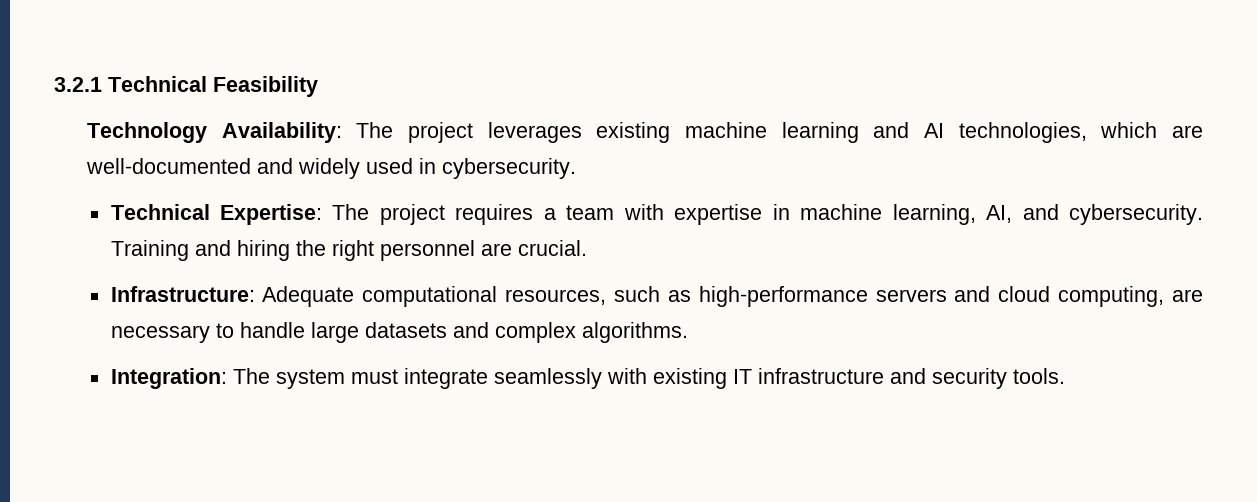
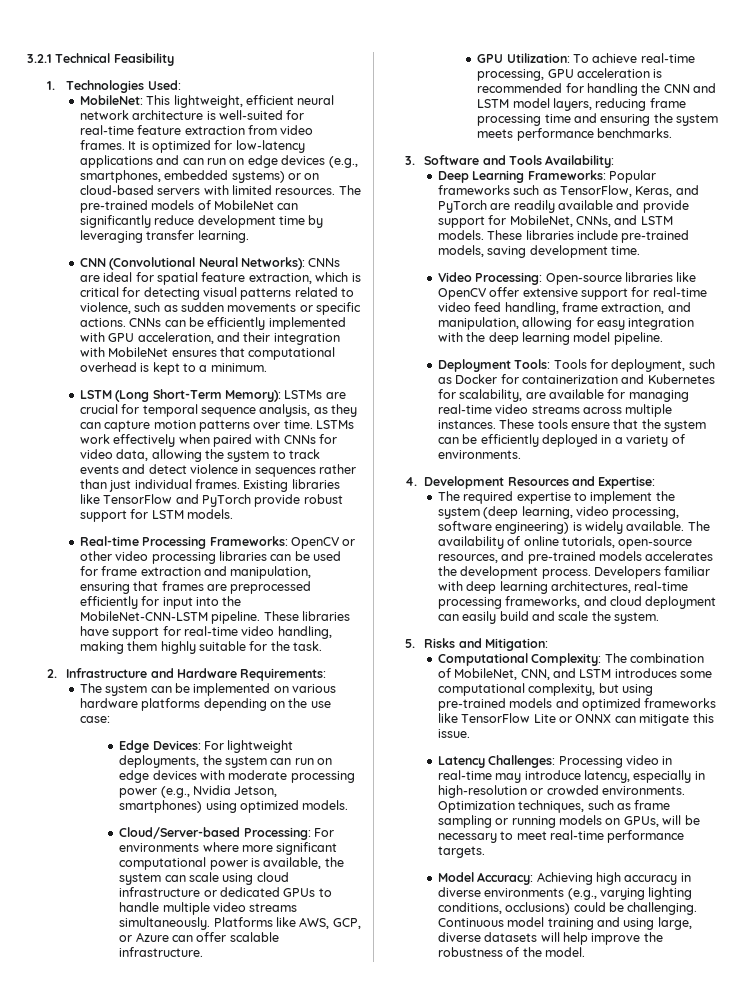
- Technology Availability: The project leverages existing machine learning and AI technologies, which are well-documented and widely used in cybersecurity.
- Technical Expertise: The project requires a team with expertise in machine learning, AI, and cybersecurity. Training and hiring the right personnel are crucial.
- Infrastructure: Adequate computational resources, such as high-performance servers and cloud computing, are necessary to handle large datasets and complex algorithms.
- Integration: The system must integrate seamlessly with existing IT infrastructure and security tools.
+ 1. Technologies Used:
+ MobileNet: This lightweight, efficient neural network architecture is well-suited for real-time feature extraction from video frames. It is optimized for low-latency applications and can run on edge devices (e.g., smartphones, embedded systems) or on cloud-based servers with limited resources. The pre-trained models of MobileNet can significantly reduce development time by leveraging transfer learning.
+ CNN (Convolutional Neural Networks): CNNs are ideal for spatial feature extraction, which is critical for detecting visual patterns related to violence, such as sudden movements or specific actions. CNNs can be efficiently implemented with GPU acceleration, and their integration with MobileNet ensures that computational overhead is kept to a minimum.
+ LSTM (Long Short-Term Memory): LSTMs are crucial for temporal sequence analysis, as they can capture motion patterns over time. LSTMs work effectively when paired with CNNs for video data, allowing the system to track events and detect violence in sequences rather than just individual frames. Existing libraries like TensorFlow and PyTorch provide robust support for LSTM models.
+ Real-time Processing Frameworks: OpenCV or other video processing libraries can be used for frame extraction and manipulation, ensuring that frames are preprocessed efficiently for input into the MobileNet-CNN-LSTM pipeline. These libraries have support for real-time video handling, making them highly suitable for the task.
+ 2. Infrastructure and Hardware Requirements:
+ The system can be implemented on various hardware platforms depending on the use case:
+ Edge Devices: For lightweight deployments, the system can run on edge devices with moderate processing power (e.g., Nvidia Jetson, smartphones) using optimized models.
+ Cloud/Server-based Processing: For environments where more significant computational power is available, the system can scale using cloud infrastructure or dedicated GPUs to handle multiple video streams simultaneously. Platforms like AWS, GCP, or Azure can offer scalable infrastructure.
+ GPU Utilization: To achieve real-time processing, GPU acceleration is recommended for handling the CNN and LSTM model layers, reducing frame processing time and ensuring the system meets performance benchmarks.
+ 3. Software and Tools Availability:
+ Deep Learning Frameworks: Popular frameworks such as TensorFlow, Keras, and PyTorch are readily available and provide support for MobileNet, CNNs, and LSTM models. These libraries include pre-trained models, saving development time.
+ Video Processing: Open-source libraries like OpenCV offer extensive support for real-time video feed handling, frame extraction, and manipulation, allowing for easy integration with the deep learning model pipeline.
+ Deployment Tools: Tools for deployment, such as Docker for containerization and Kubernetes for scalability, are available for managing real-time video streams across multiple instances. These tools ensure that the system can be efficiently deployed in a variety of environments.
+ 4. Development Resources and Expertise:
+ The required expertise to implement the system (deep learning, video processing, software engineering) is widely available. The availability of online tutorials, open-source resources, and pre-trained models accelerates the development process. Developers familiar with deep learning architectures, real-time processing frameworks, and cloud deployment can easily build and scale the system.
+ 5. Risks and Mitigation:
+ Computational Complexity: The combination of MobileNet, CNN, and LSTM introduces some computational complexity, but using pre-trained models and optimized frameworks like TensorFlow Lite or ONNX can mitigate this issue.
+ Latency Challenges: Processing video in real-time may introduce latency, especially in high-resolution or crowded environments. Optimization techniques, such as frame sampling or running models on GPUs, will be necessary to meet real-time performance targets.
+ Model Accuracy: Achieving high accuracy in diverse environments (e.g., varying lighting conditions, occlusions) could be challenging. Continuous model training and using large, diverse datasets will help improve the robustness of the model.

